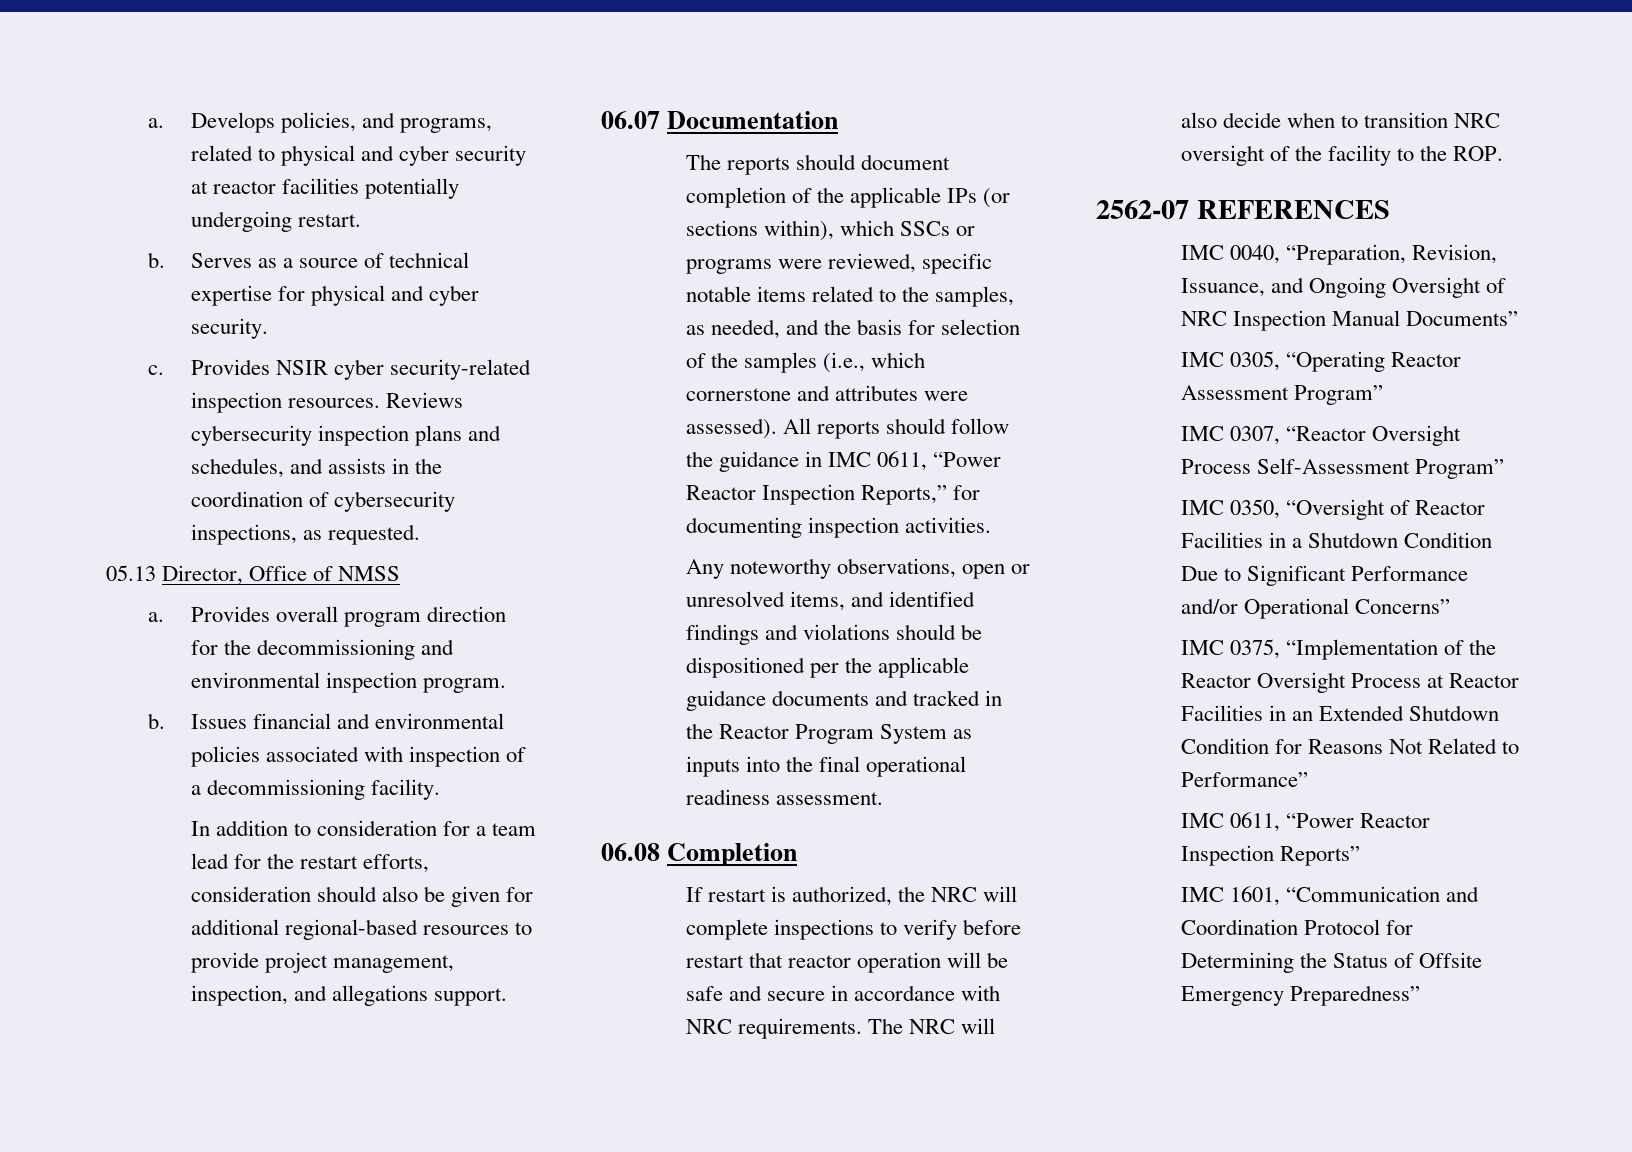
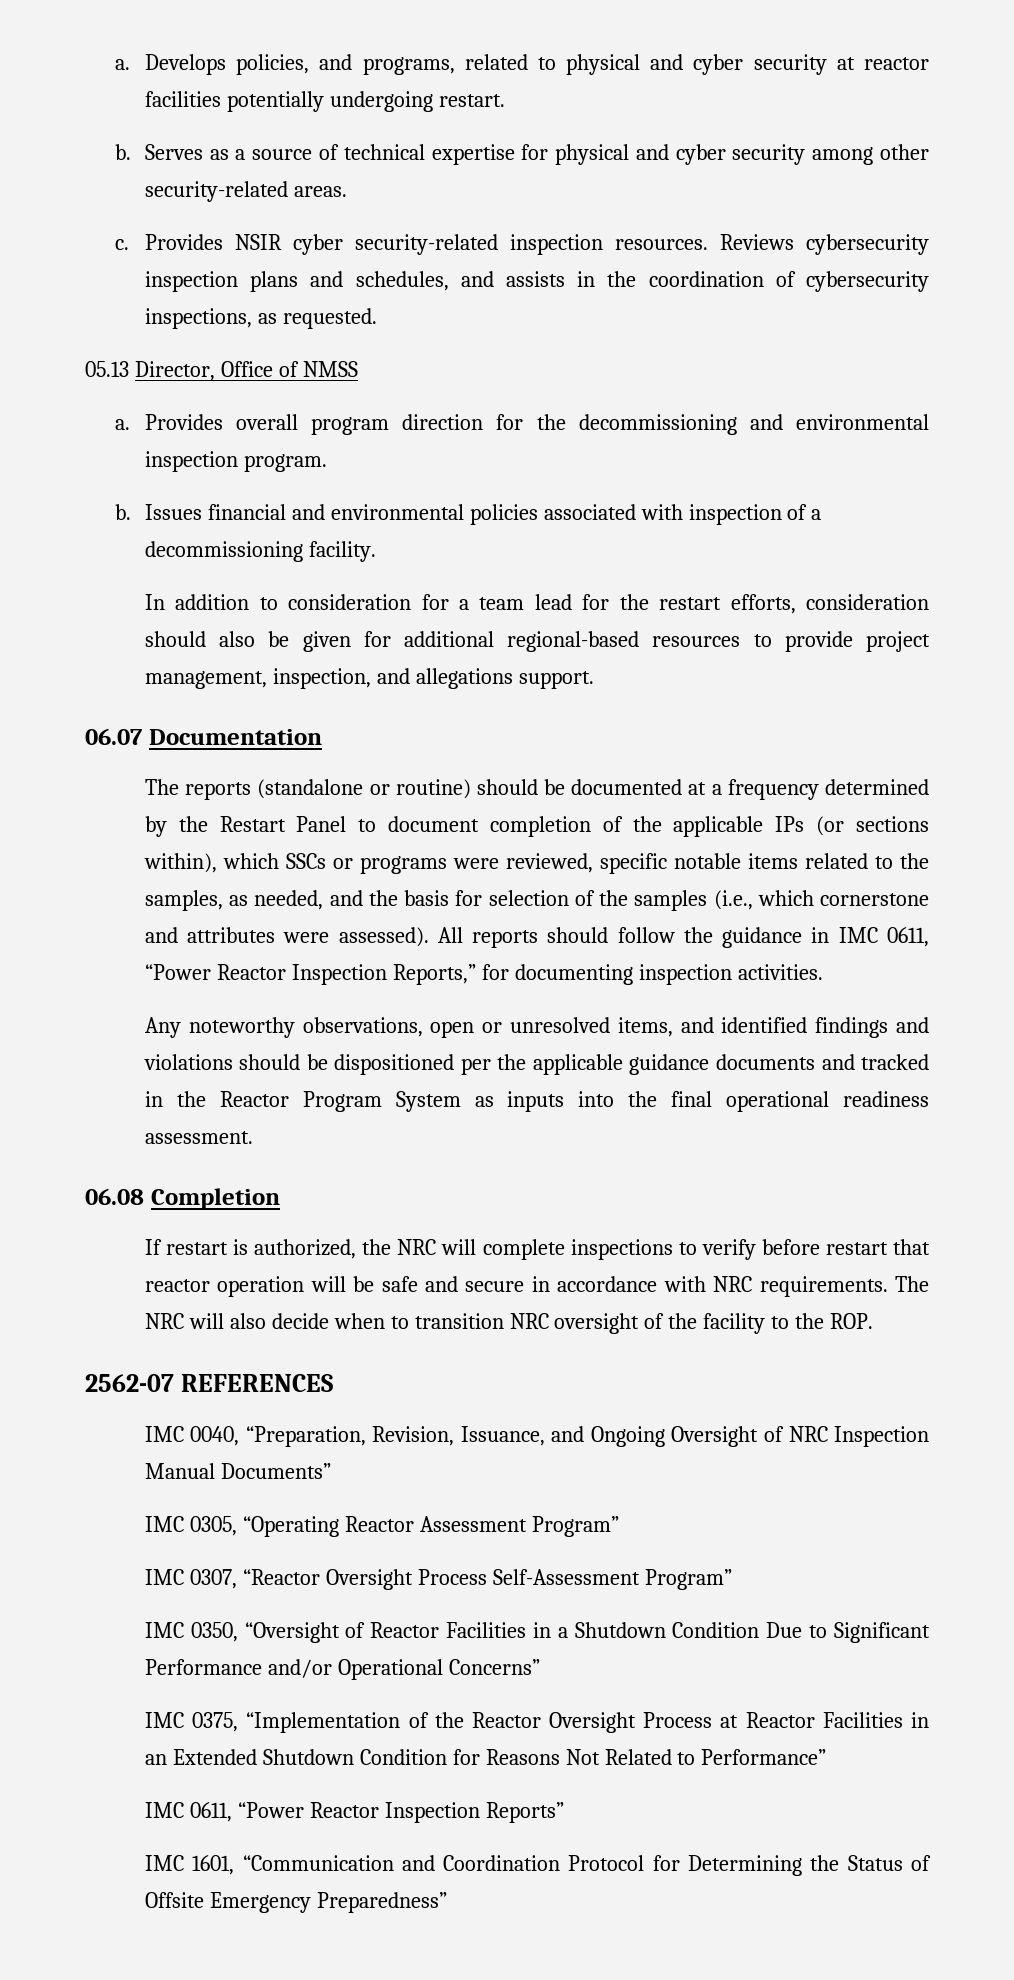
- Serves as a source of technical expertise for physical and cyber security.
+ Serves as a source of technical expertise for physical and cyber security among other security-related areas.
- The reports should document completion of the applicable IPs (or sections within), which SSCs or programs were reviewed, specific notable items related to the samples, as needed, and the basis for selection of the samples (i.e., which cornerstone and attributes were assessed).
+ The reports (standalone or routine) should be documented at a frequency determined by the Restart Panel to document completion of the applicable IPs (or sections within), which SSCs or programs were reviewed, specific notable items related to the samples, as needed, and the basis for selection of the samples (i.e., which cornerstone and attributes were assessed).

